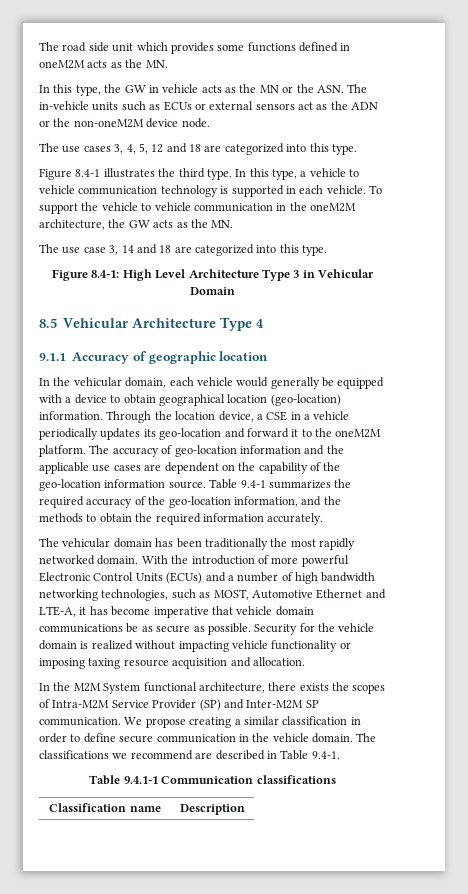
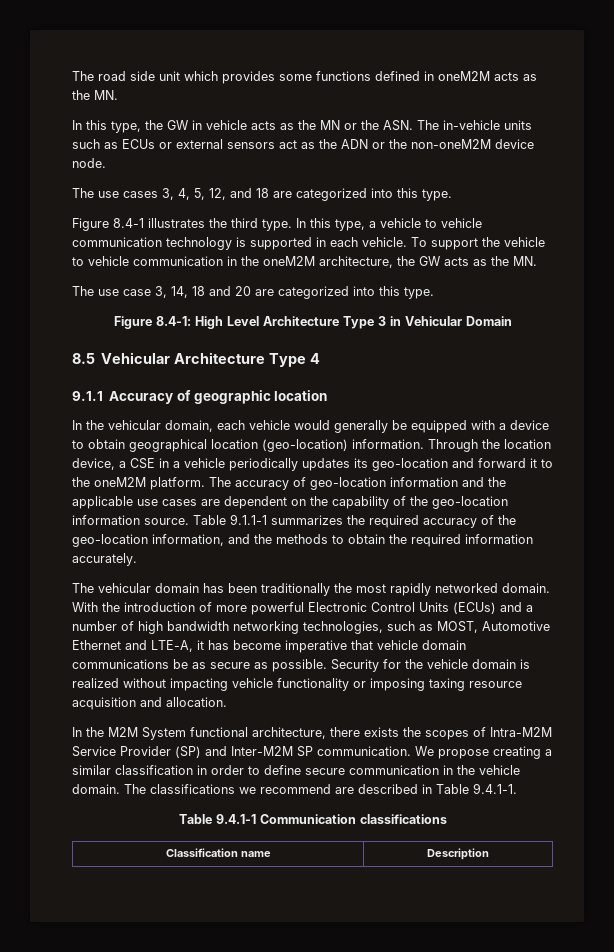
- The use cases 3, 4, 5, 12 and 18 are categorized into this type.
+ The use cases 3, 4, 5, 12, and 18 are categorized into this type.
- The use case 3, 14 and 18 are categorized into this type.
+ The use case 3, 14, 18 and 20 are categorized into this type.
- Table 9.4-1 summarizes the required accuracy of the geo-location information, and the methods to obtain the required information accurately.
+ Table 9.1.1-1 summarizes the required accuracy of the geo-location information, and the methods to obtain the required information accurately.
- The classifications we recommend are described in Table 9.4-1.
+ The classifications we recommend are described in Table 9.4.1-1.

